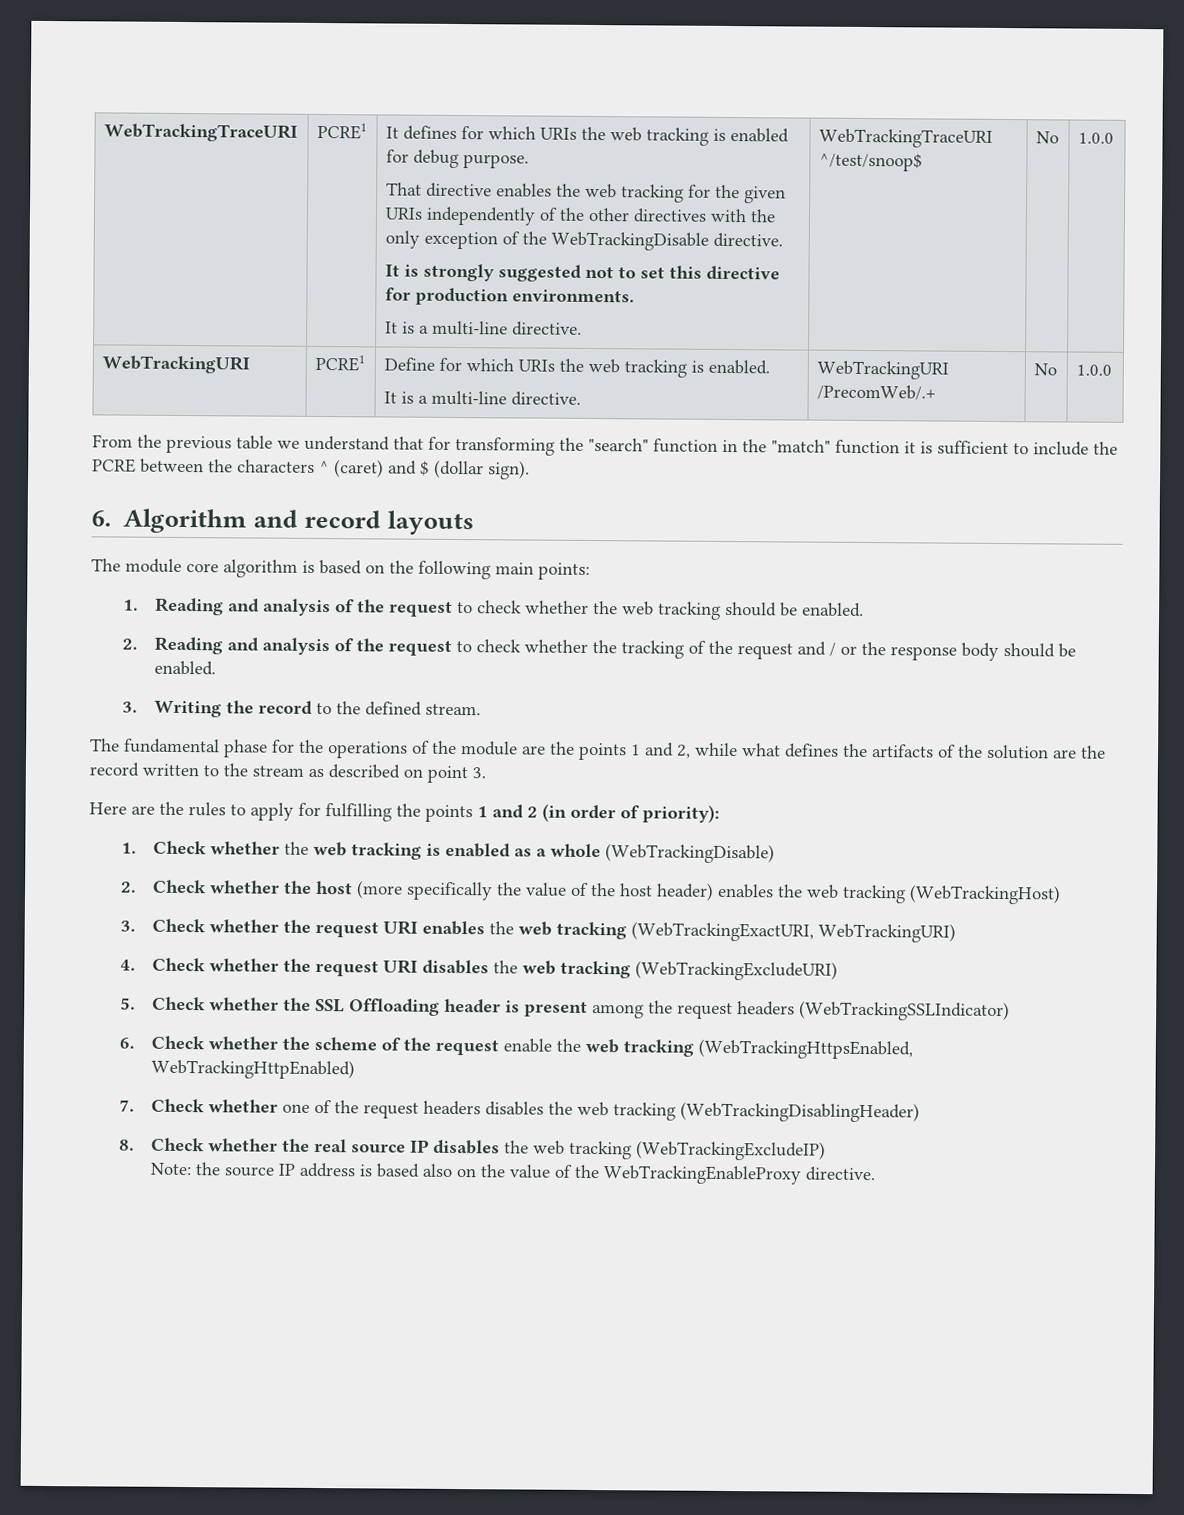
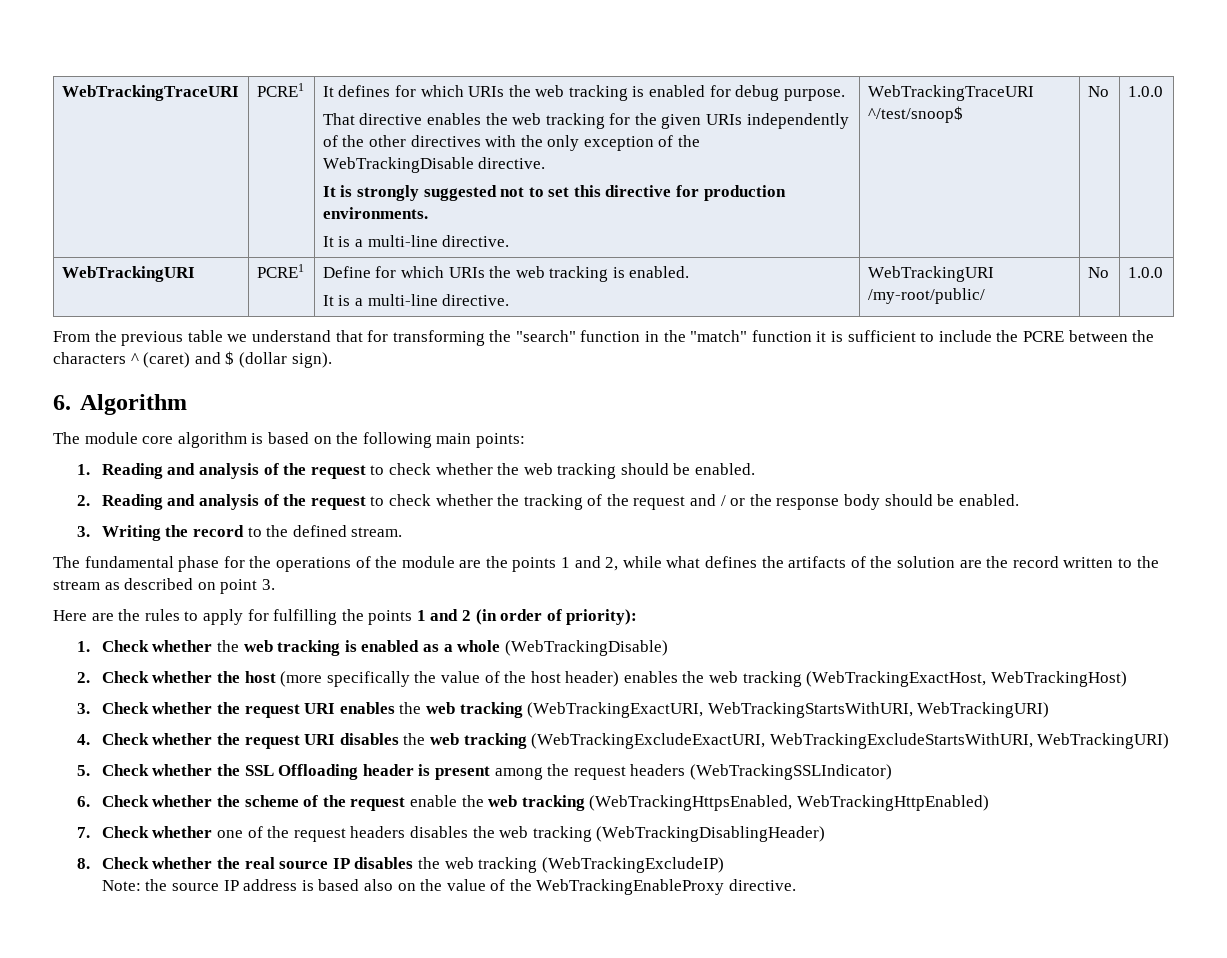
  WebTrackingURI | PCRE1 | Define for which URIs the web tracking is enabled.
- It is a multi-line directive. | WebTrackingURI /PrecomWeb/.+ | No | 1.0.0
+ It is a multi-line directive. | WebTrackingURI /my-root/public/ | No | 1.0.0
- 6. Algorithm and record layouts
+ 6. Algorithm
- 2. Check whether the host (more specifically the value of the host header) enables the web tracking (WebTrackingHost)
+ 2. Check whether the host (more specifically the value of the host header) enables the web tracking (WebTrackingExactHost, WebTrackingHost)
- 3. Check whether the request URI enables the web tracking (WebTrackingExactURI, WebTrackingURI)
+ 3. Check whether the request URI enables the web tracking (WebTrackingExactURI, WebTrackingStartsWithURI, WebTrackingURI)
- 4. Check whether the request URI disables the web tracking (WebTrackingExcludeURI)
+ 4. Check whether the request URI disables the web tracking (WebTrackingExcludeExactURI, WebTrackingExcludeStartsWithURI, WebTrackingURI)

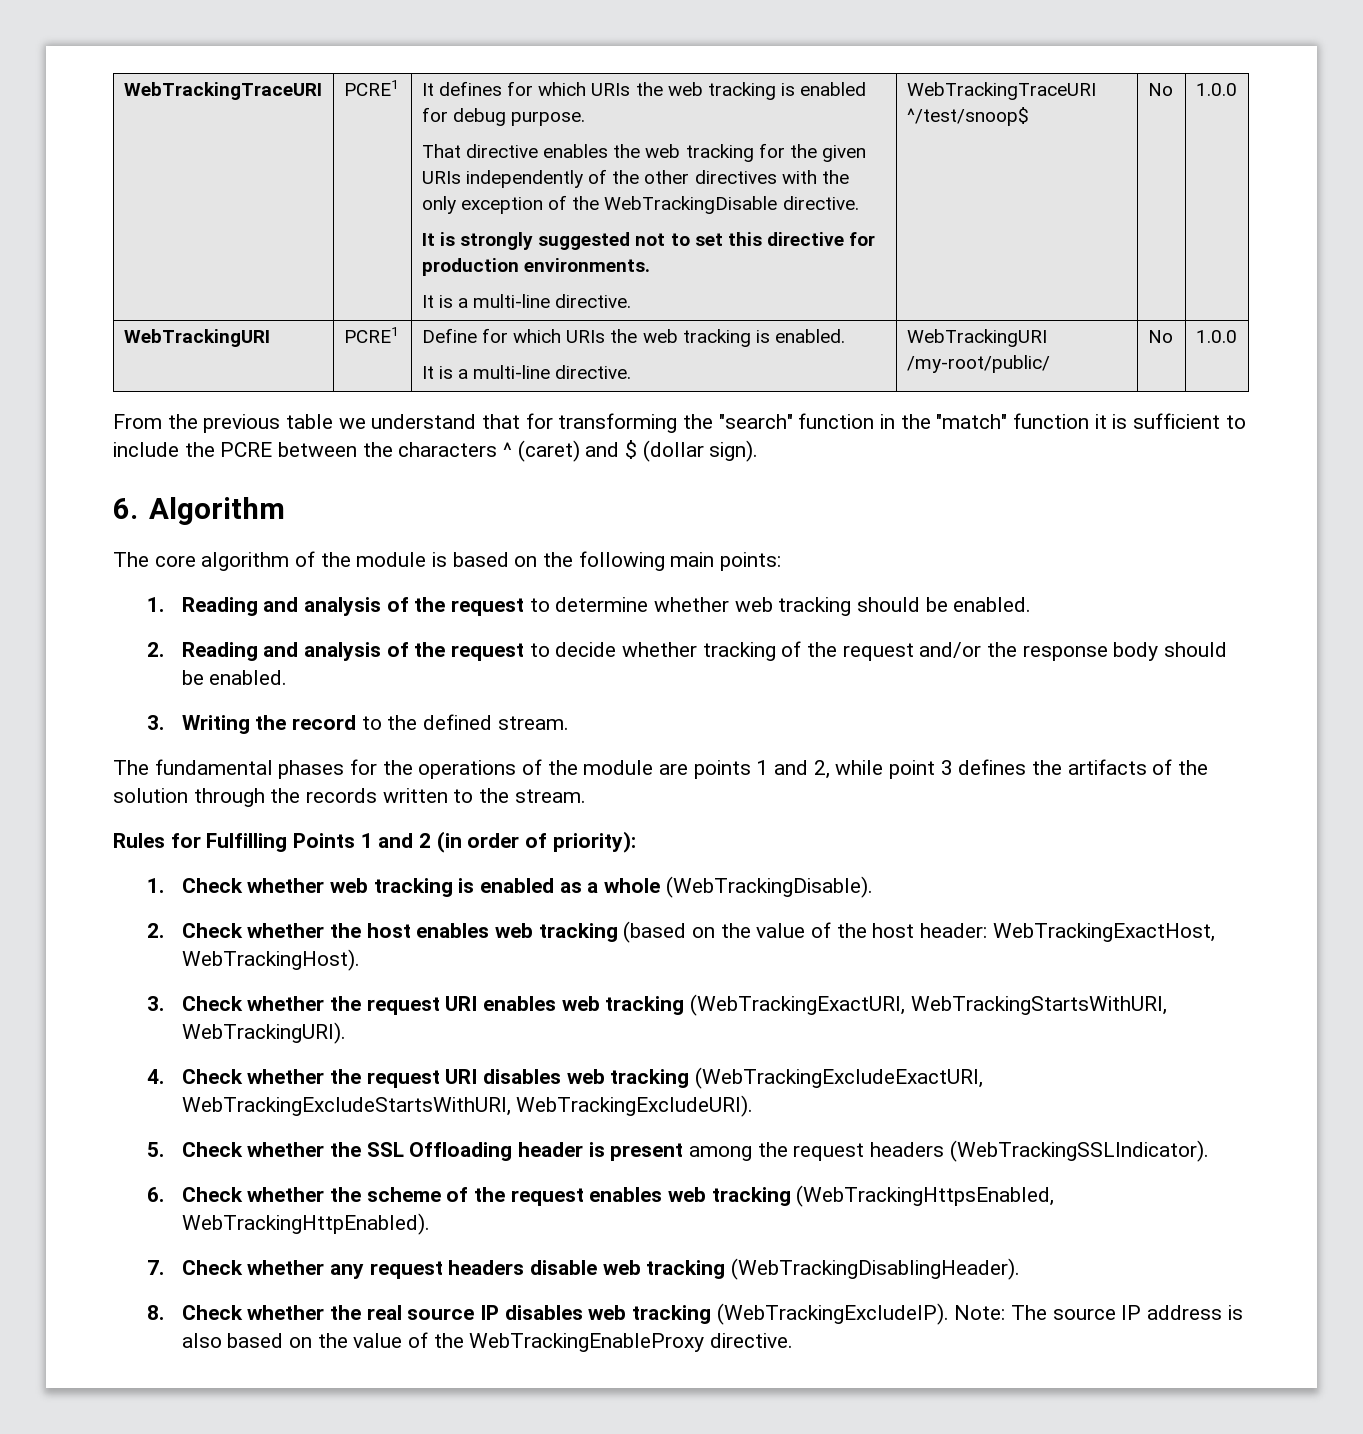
- The module core algorithm is based on the following main points:
+ The core algorithm of the module is based on the following main points:
- 1. Reading and analysis of the request to check whether the web tracking should be enabled.
+ 1. Reading and analysis of the request to determine whether web tracking should be enabled.
- 2. Reading and analysis of the request to check whether the tracking of the request and / or the response body should be enabled.
+ 2. Reading and analysis of the request to decide whether tracking of the request and/or the response body should be enabled.
- The fundamental phase for the operations of the module are the points 1 and 2, while what defines the artifacts of the solution are the record written to the stream as described on point 3.
- Here are the rules to apply for fulfilling the points 1 and 2 (in order of priority):
+ The fundamental phases for the operations of the module are points 1 and 2, while point 3 defines the artifacts of the solution through the records written to the stream.
+ Rules for Fulfilling Points 1 and 2 (in order of priority):
- 1. Check whether the web tracking is enabled as a whole (WebTrackingDisable)
+ 1. Check whether web tracking is enabled as a whole (WebTrackingDisable).
- 2. Check whether the host (more specifically the value of the host header) enables the web tracking (WebTrackingExactHost, WebTrackingHost)
+ 2. Check whether the host enables web tracking (based on the value of the host header: WebTrackingExactHost, WebTrackingHost).
- 3. Check whether the request URI enables the web tracking (WebTrackingExactURI, WebTrackingStartsWithURI, WebTrackingURI)
+ 3. Check whether the request URI enables web tracking (WebTrackingExactURI, WebTrackingStartsWithURI, WebTrackingURI).
- 4. Check whether the request URI disables the web tracking (WebTrackingExcludeExactURI, WebTrackingExcludeStartsWithURI, WebTrackingURI)
+ 4. Check whether the request URI disables web tracking (WebTrackingExcludeExactURI, WebTrackingExcludeStartsWithURI, WebTrackingExcludeURI).
- 5. Check whether the SSL Offloading header is present among the request headers (WebTrackingSSLIndicator)
+ 5. Check whether the SSL Offloading header is present among the request headers (WebTrackingSSLIndicator).
- 6. Check whether the scheme of the request enable the web tracking (WebTrackingHttpsEnabled, WebTrackingHttpEnabled)
+ 6. Check whether the scheme of the request enables web tracking (WebTrackingHttpsEnabled, WebTrackingHttpEnabled).
- 7. Check whether one of the request headers disables the web tracking (WebTrackingDisablingHeader)
+ 7. Check whether any request headers disable web tracking (WebTrackingDisablingHeader).
- 8. Check whether the real source IP disables the web tracking (WebTrackingExcludeIP)
- Note: the source IP address is based also on the value of the WebTrackingEnableProxy directive.
+ 8. Check whether the real source IP disables web tracking (WebTrackingExcludeIP). Note: The source IP address is also based on the value of the WebTrackingEnableProxy directive.

